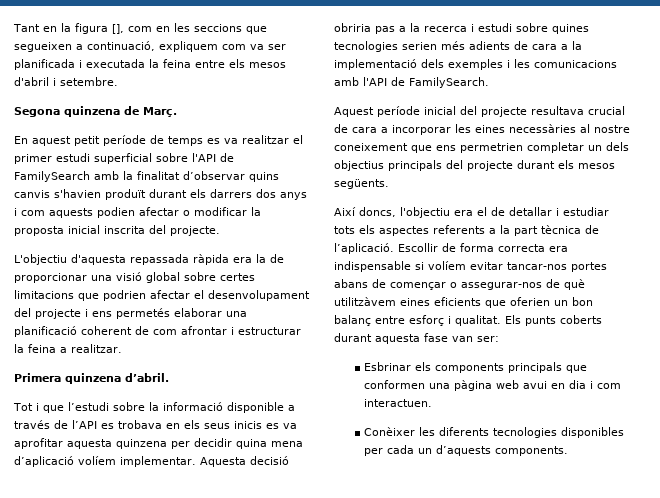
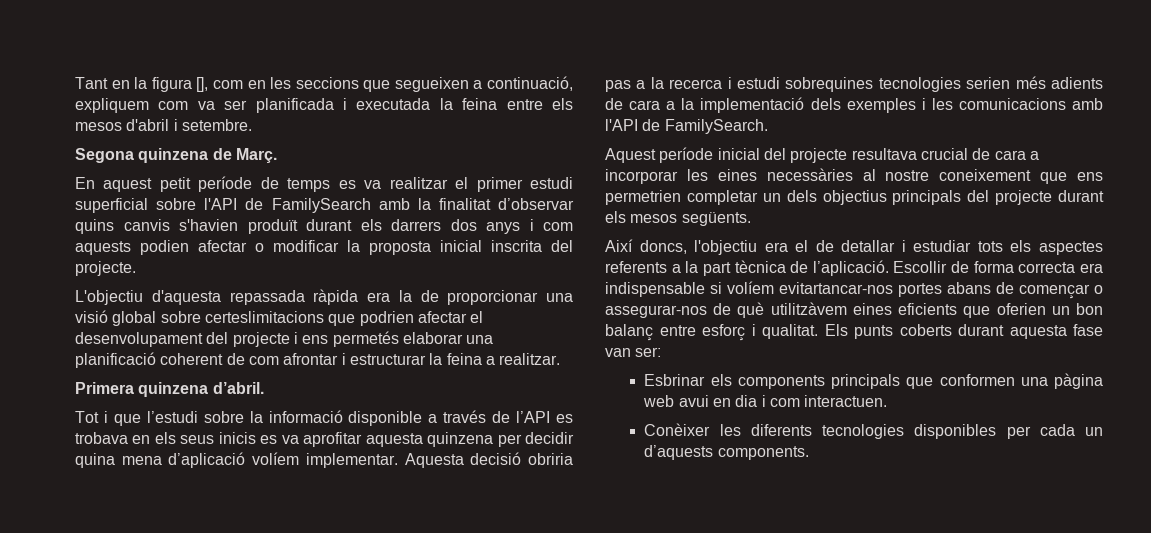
- L'objectiu d'aquesta repassada ràpida era la de proporcionar una visió global sobre certes limitacions que podrien afectar el desenvolupament del projecte i ens permetés elaborar una planificació coherent de com afrontar i estructurar la feina a realitzar.
+ L'objectiu d'aquesta repassada ràpida era la de proporcionar una visió global sobre certeslimitacions que podrien afectar el desenvolupament del projecte i ens permetés elaborar una planificació coherent de com afrontar i estructurar la feina a realitzar.
- Aquesta decisió obriria pas a la recerca i estudi sobre quines tecnologies serien més adients de cara a la implementació dels exemples i les comunicacions amb l'API de FamilySearch.
+ Aquesta decisió obriria pas a la recerca i estudi sobrequines tecnologies serien més adients de cara a la implementació dels exemples i les comunicacions amb l'API de FamilySearch.
- Escollir de forma correcta era indispensable si volíem evitar tancar-nos portes abans de començar o assegurar-nos de què utilitzàvem eines eficients que oferien un bon balanç entre esforç i qualitat.
+ Escollir de forma correcta era indispensable si volíem evitartancar-nos portes abans de començar o assegurar-nos de què utilitzàvem eines eficients que oferien un bon balanç entre esforç i qualitat.

